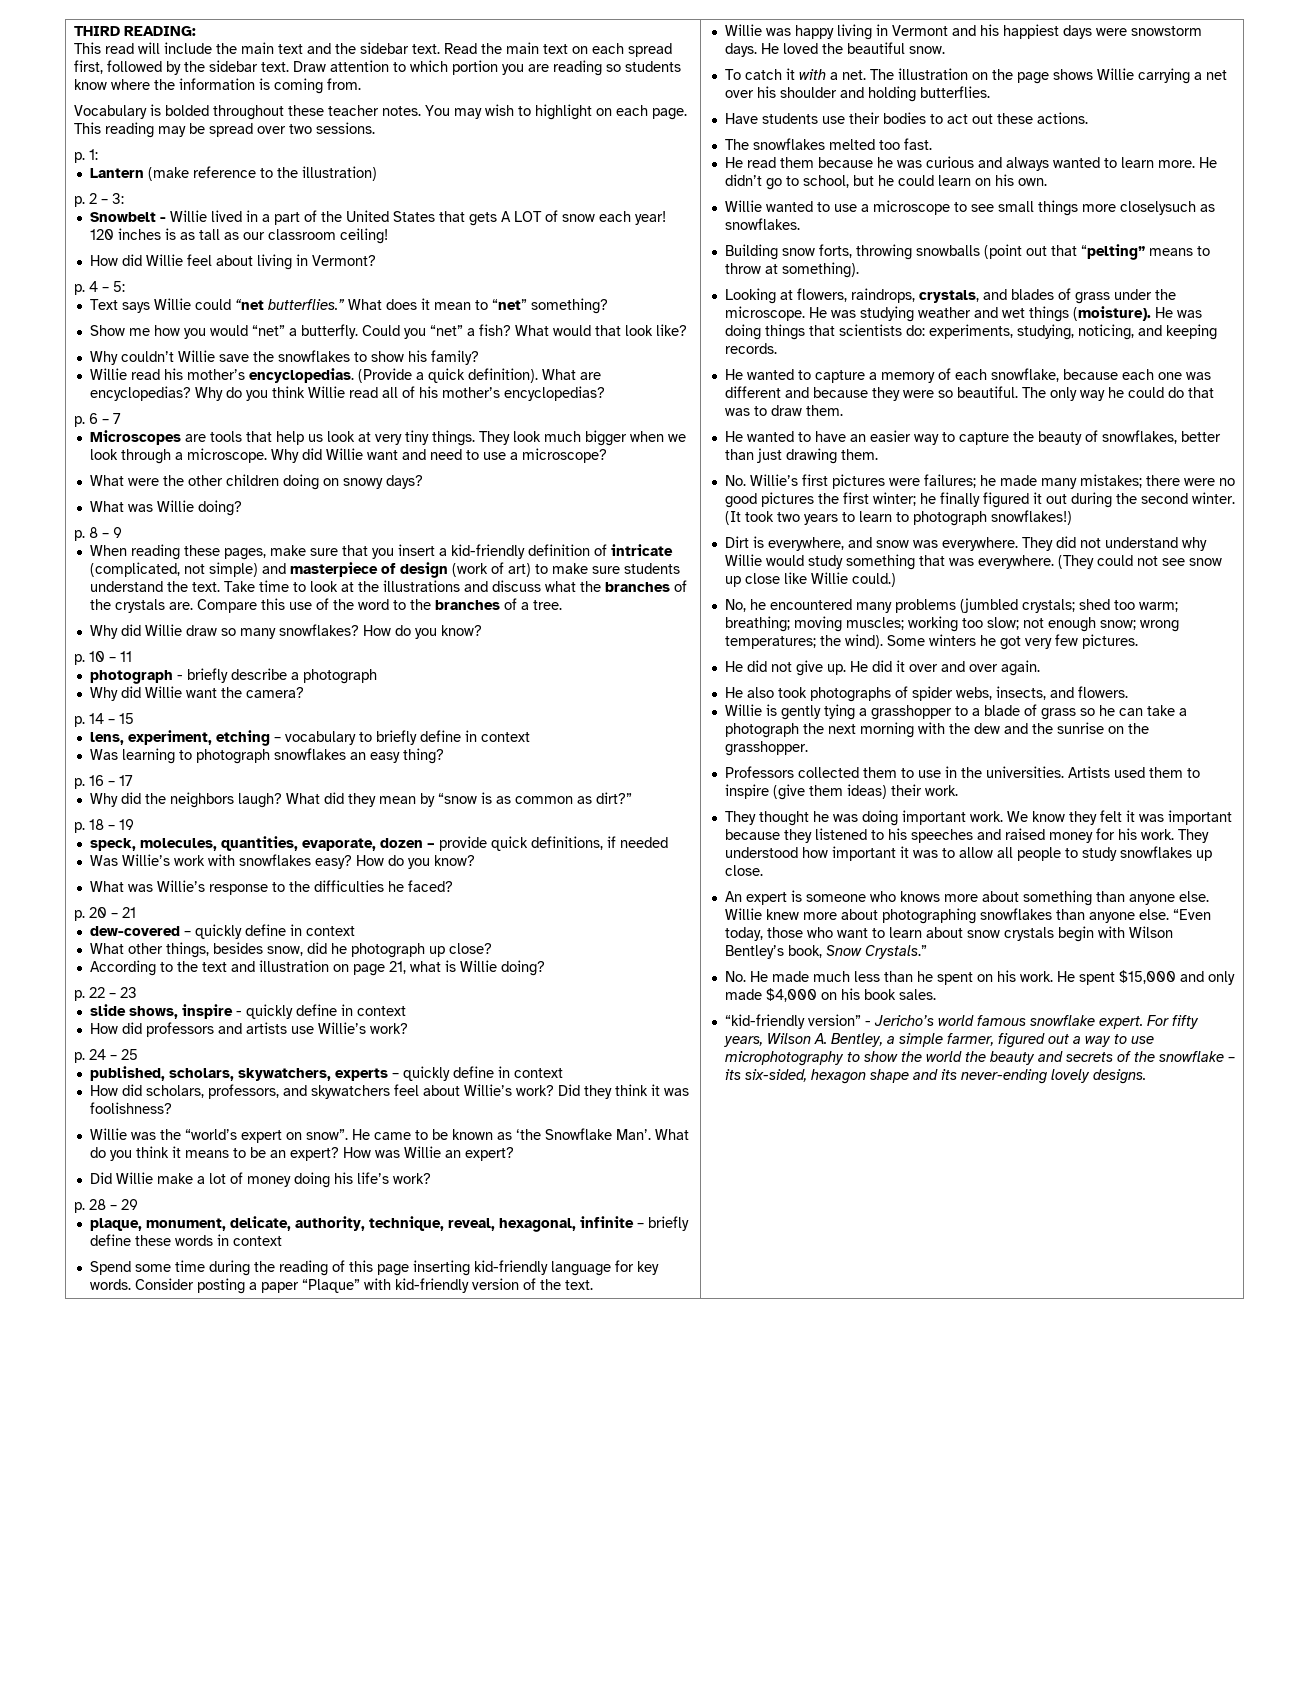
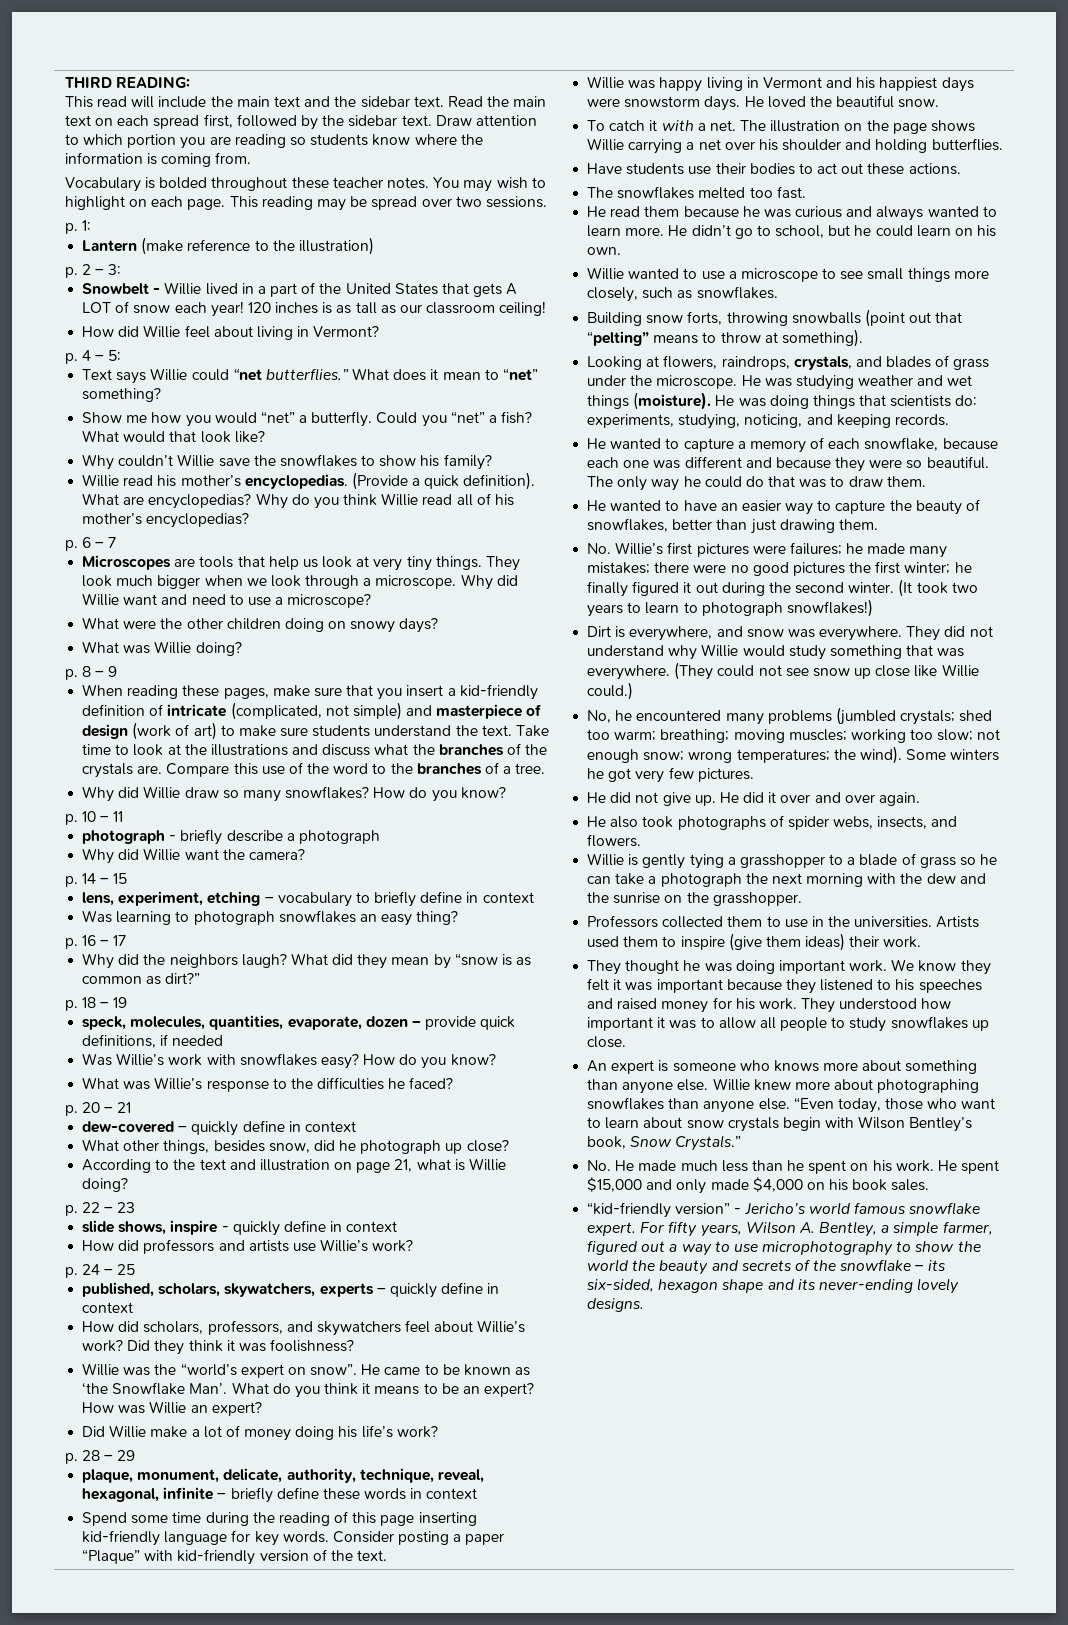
- Willie wanted to use a microscope to see small things more closelysuch as snowflakes.
+ Willie wanted to use a microscope to see small things more closely, such as snowflakes.

